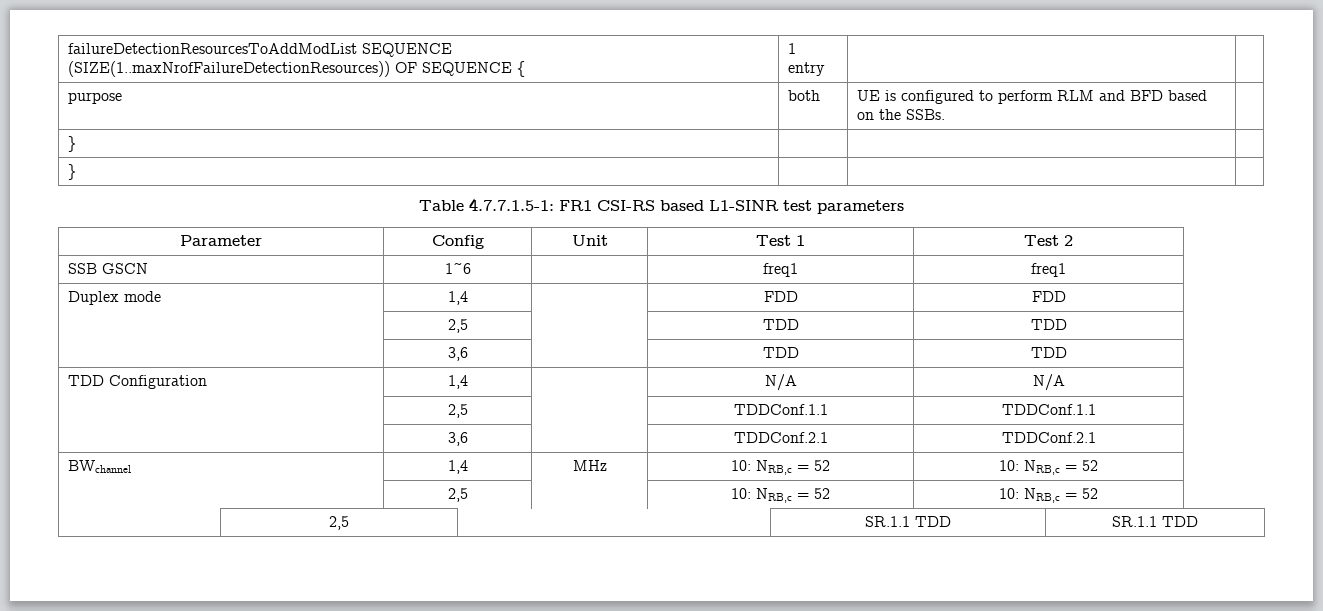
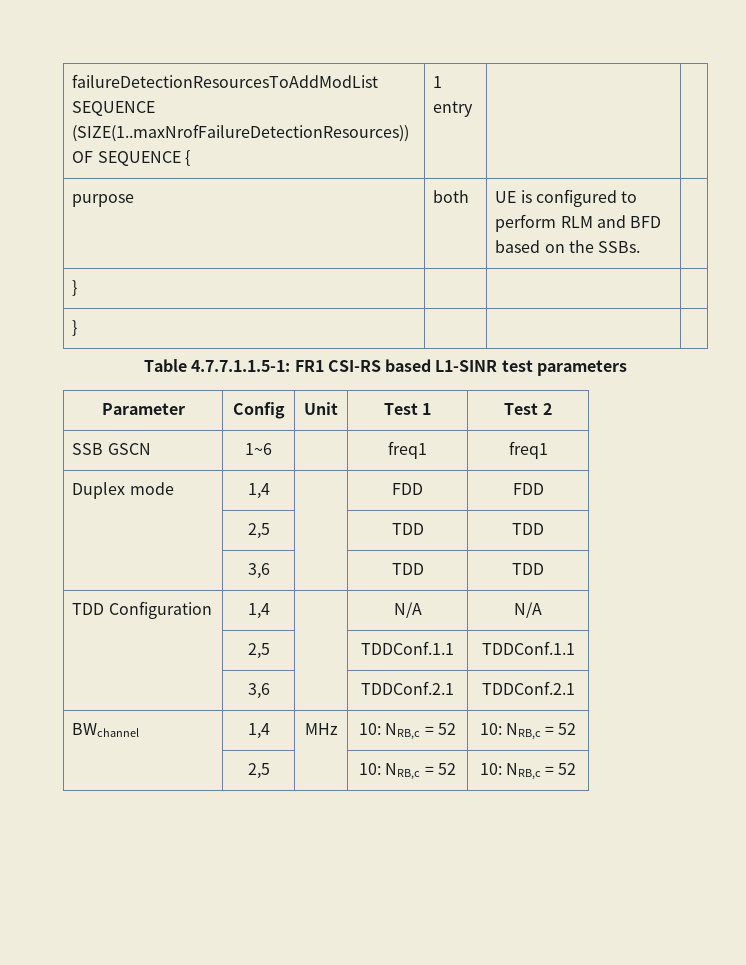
- Table 4.7.7.1.5-1: FR1 CSI-RS based L1-SINR test parameters
+ Table 4.7.7.1.1.5-1: FR1 CSI-RS based L1-SINR test parameters
- | 2,5 | | SR.1.1 TDD | SR.1.1 TDD

